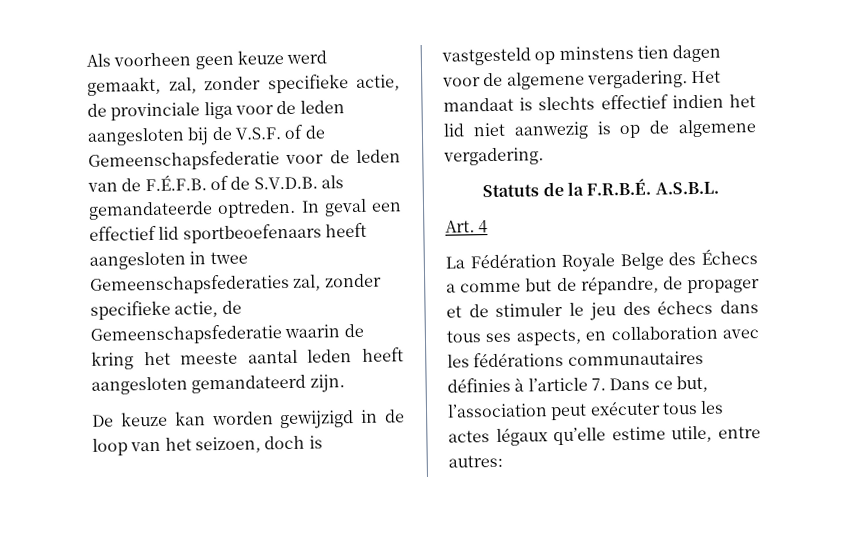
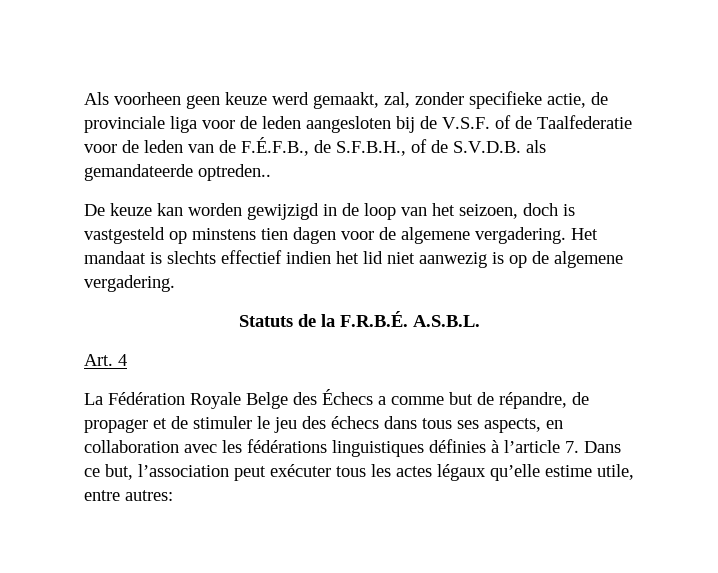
- Als voorheen geen keuze werd gemaakt, zal, zonder specifieke actie, de provinciale liga voor de leden aangesloten bij de V.S.F. of de Gemeenschapsfederatie voor de leden van de F.É.F.B. of de S.V.D.B. als gemandateerde optreden. In geval een effectief lid sportbeoefenaars heeft aangesloten in twee Gemeenschapsfederaties zal, zonder specifieke actie, de Gemeenschapsfederatie waarin de kring het meeste aantal leden heeft aangesloten gemandateerd zijn.
+ Als voorheen geen keuze werd gemaakt, zal, zonder specifieke actie, de provinciale liga voor de leden aangesloten bij de V.S.F. of de Taalfederatie voor de leden van de F.É.F.B., de S.F.B.H., of de S.V.D.B. als gemandateerde optreden..
- La Fédération Royale Belge des Échecs a comme but de répandre, de propager et de stimuler le jeu des échecs dans tous ses aspects, en collaboration avec les fédérations communautaires définies à l’article 7. Dans ce but, l’association peut exécuter tous les actes légaux qu’elle estime utile, entre autres:
+ La Fédération Royale Belge des Échecs a comme but de répandre, de propager et de stimuler le jeu des échecs dans tous ses aspects, en collaboration avec les fédérations linguistiques définies à l’article 7. Dans ce but, l’association peut exécuter tous les actes légaux qu’elle estime utile, entre autres:

